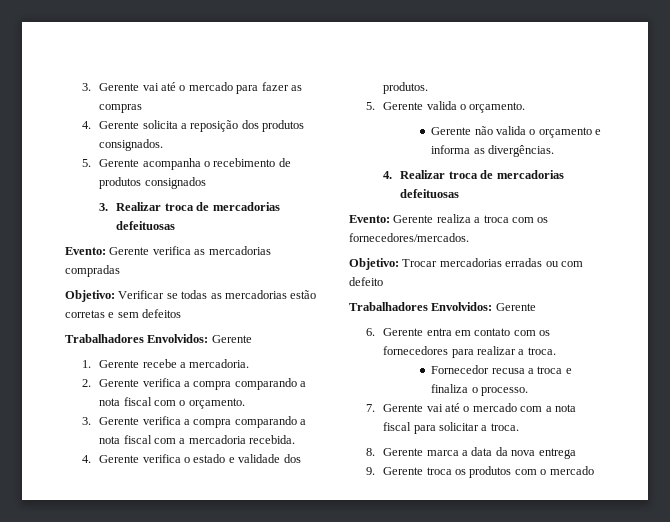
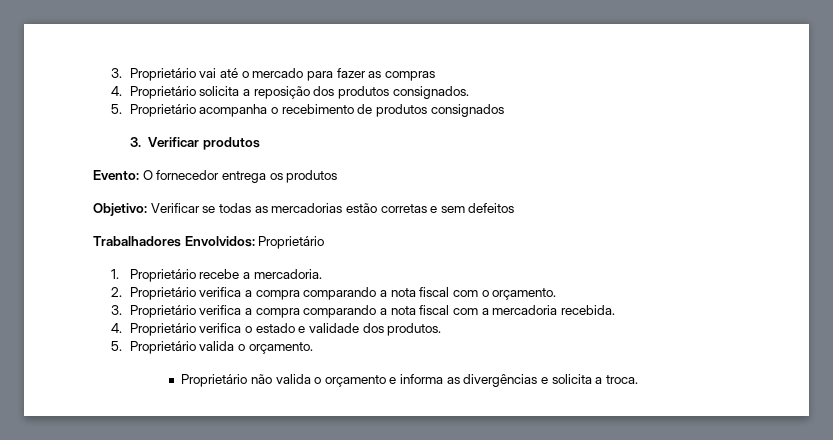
- 3. Gerente vai até o mercado para fazer as compras
+ 3. Proprietário vai até o mercado para fazer as compras
- 4. Gerente solicita a reposição dos produtos consignados.
+ 4. Proprietário solicita a reposição dos produtos consignados.
- 5. Gerente acompanha o recebimento de produtos consignados
+ 5. Proprietário acompanha o recebimento de produtos consignados
- 3. Realizar troca de mercadorias defeituosas
- Evento: Gerente verifica as mercadorias compradas
+ 3. Verificar produtos
+ Evento: O fornecedor entrega os produtos
  Objetivo: Verificar se todas as mercadorias estão corretas e sem defeitos
- Trabalhadores Envolvidos: Gerente
+ Trabalhadores Envolvidos: Proprietário
- 1. Gerente recebe a mercadoria.
+ 1. Proprietário recebe a mercadoria.
- 2. Gerente verifica a compra comparando a nota fiscal com o orçamento.
+ 2. Proprietário verifica a compra comparando a nota fiscal com o orçamento.
- 3. Gerente verifica a compra comparando a nota fiscal com a mercadoria recebida.
+ 3. Proprietário verifica a compra comparando a nota fiscal com a mercadoria recebida.
- 4. Gerente verifica o estado e validade dos produtos.
+ 4. Proprietário verifica o estado e validade dos produtos.
- 5. Gerente valida o orçamento.
+ 5. Proprietário valida o orçamento.
- Gerente não valida o orçamento e informa as divergências.
- 4. Realizar troca de mercadorias defeituosas
- Evento: Gerente realiza a troca com os fornecedores/mercados.
- Objetivo: Trocar mercadorias erradas ou com defeito
- Trabalhadores Envolvidos: Gerente
- 6. Gerente entra em contato com os fornecedores para realizar a troca.
- Fornecedor recusa a troca e finaliza o processo.
- 7. Gerente vai até o mercado com a nota fiscal para solicitar a troca.
- 8. Gerente marca a data da nova entrega
- 9. Gerente troca os produtos com o mercado
+ Proprietário não valida o orçamento e informa as divergências e solicita a troca.

